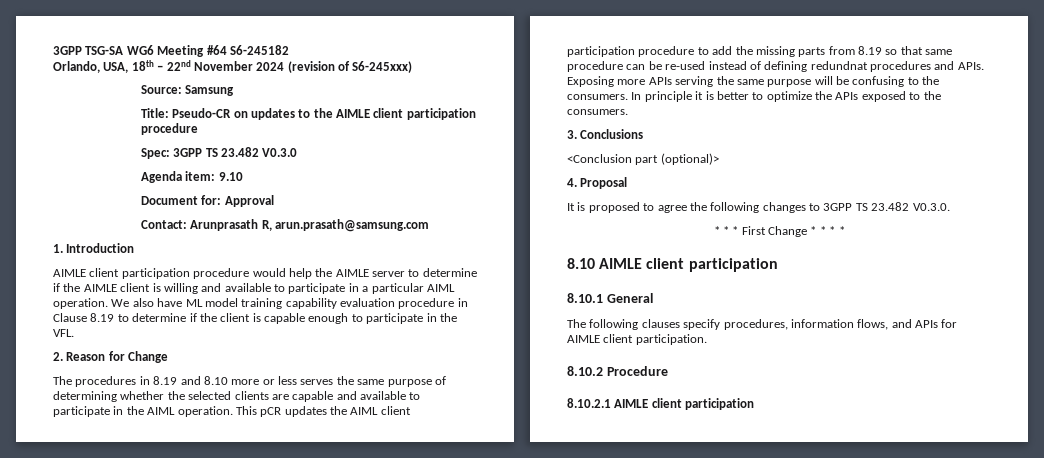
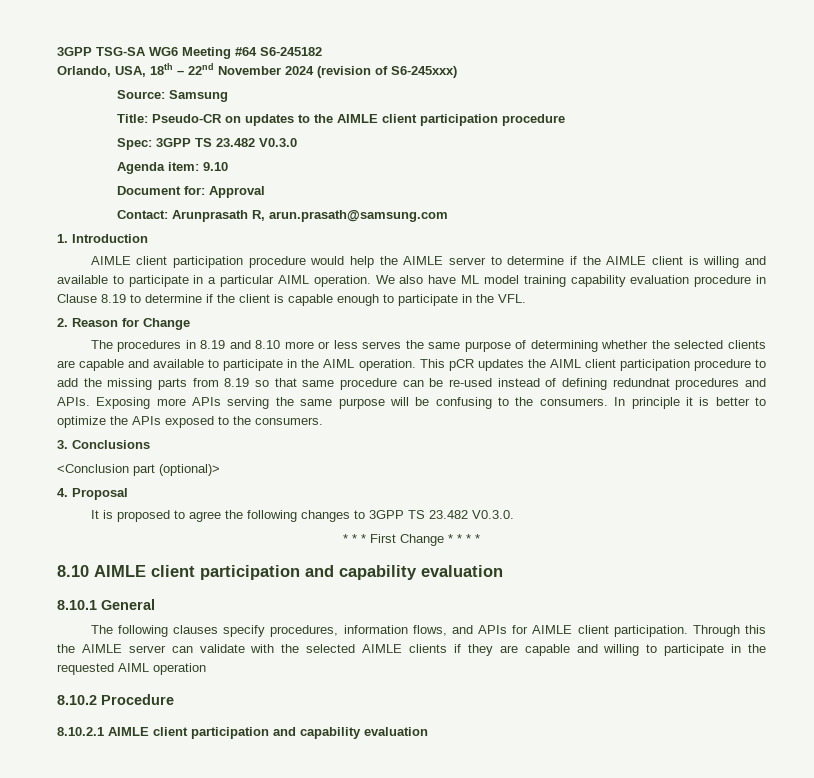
- 8.10 AIMLE client participation
+ 8.10 AIMLE client participation and capability evaluation
+ Through this the AIMLE server can validate with the selected AIMLE clients if they are capable and willing to participate in the requested AIML operation
- 8.10.2.1 AIMLE client participation
+ 8.10.2.1 AIMLE client participation and capability evaluation

